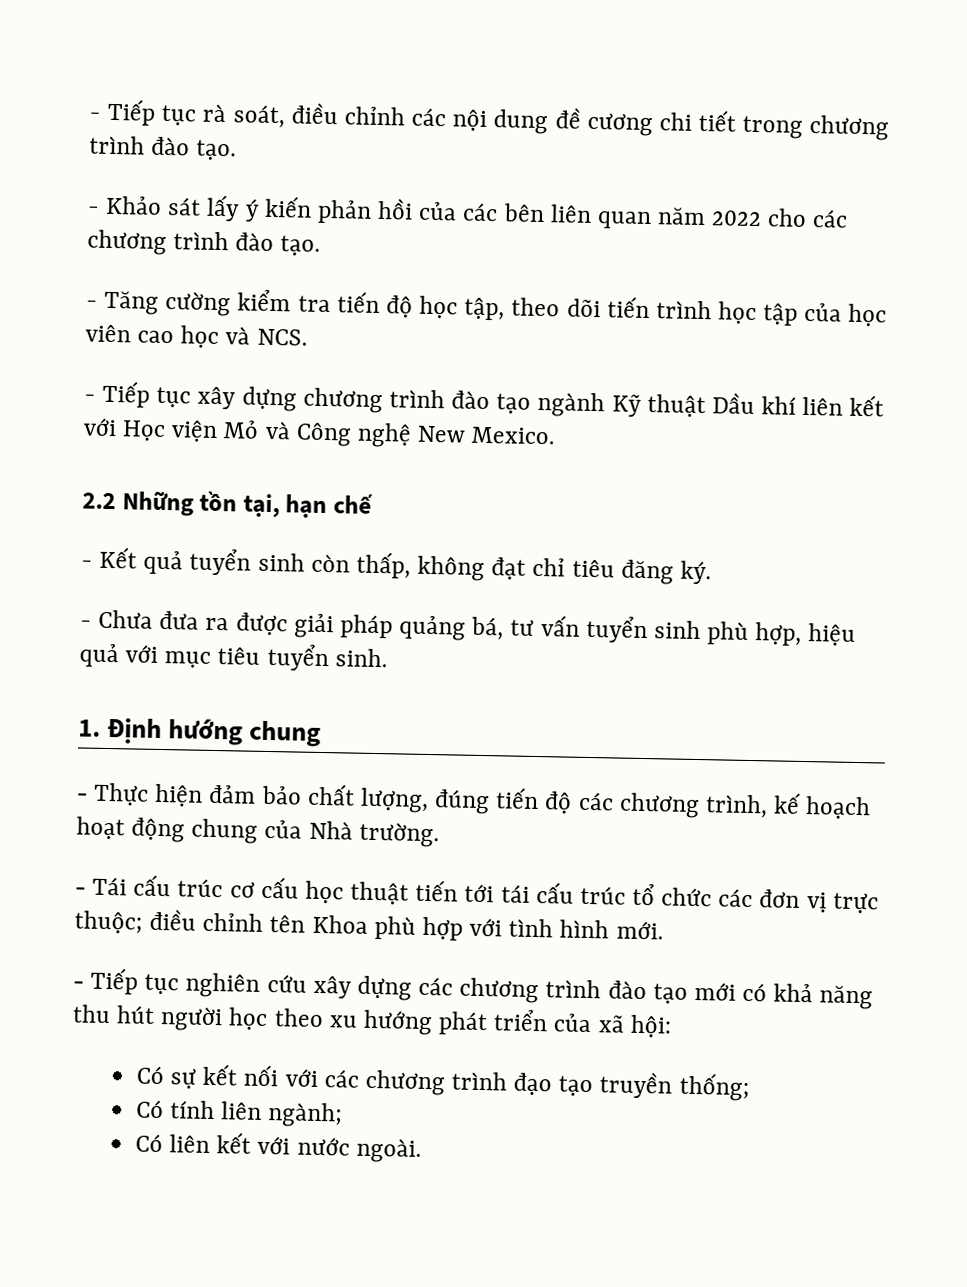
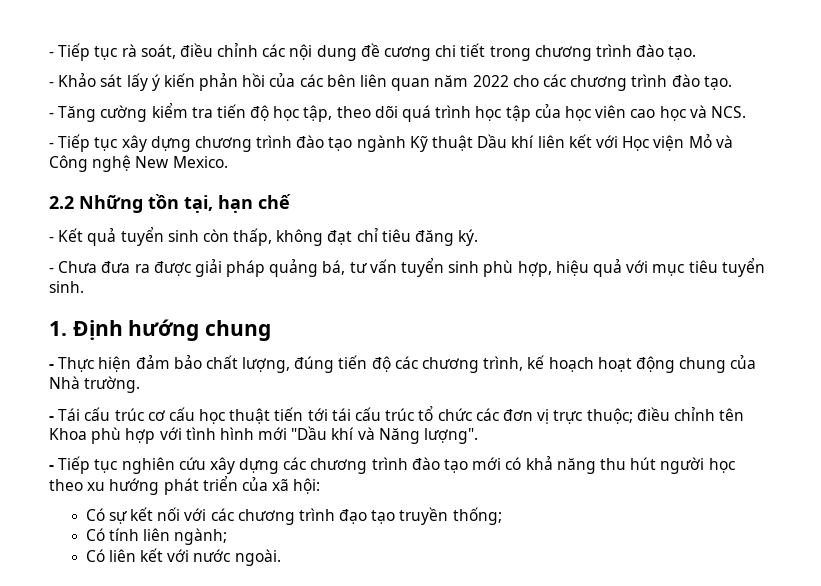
- - Tăng cường kiểm tra tiến độ học tập, theo dõi tiến trình học tập của học viên cao học và NCS.
+ - Tăng cường kiểm tra tiến độ học tập, theo dõi quá trình học tập của học viên cao học và NCS.
- - Tái cấu trúc cơ cấu học thuật tiến tới tái cấu trúc tổ chức các đơn vị trực thuộc; điều chỉnh tên Khoa phù hợp với tình hình mới.
+ - Tái cấu trúc cơ cấu học thuật tiến tới tái cấu trúc tổ chức các đơn vị trực thuộc; điều chỉnh tên Khoa phù hợp với tình hình mới "Dầu khí và Năng lượng".

